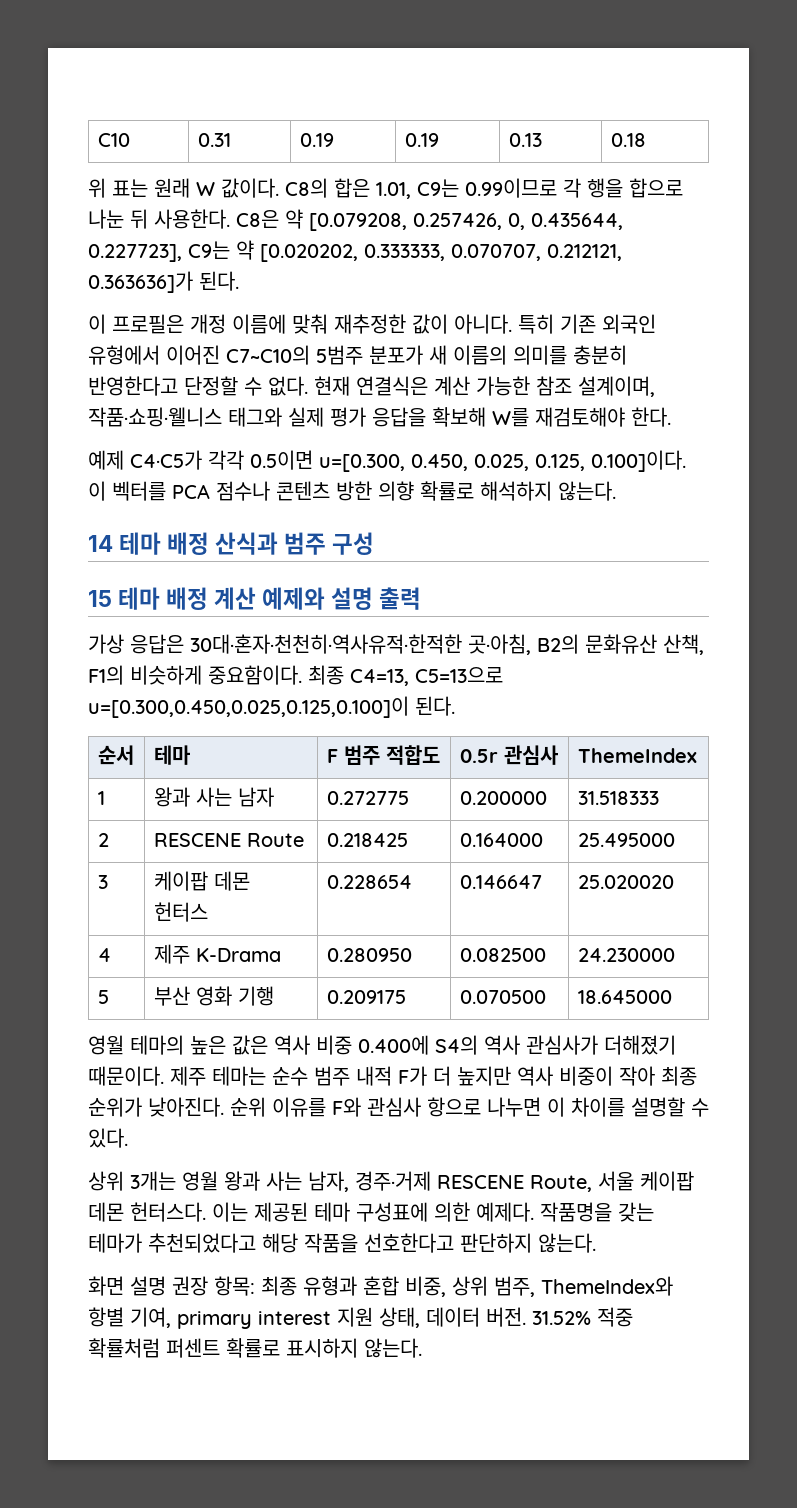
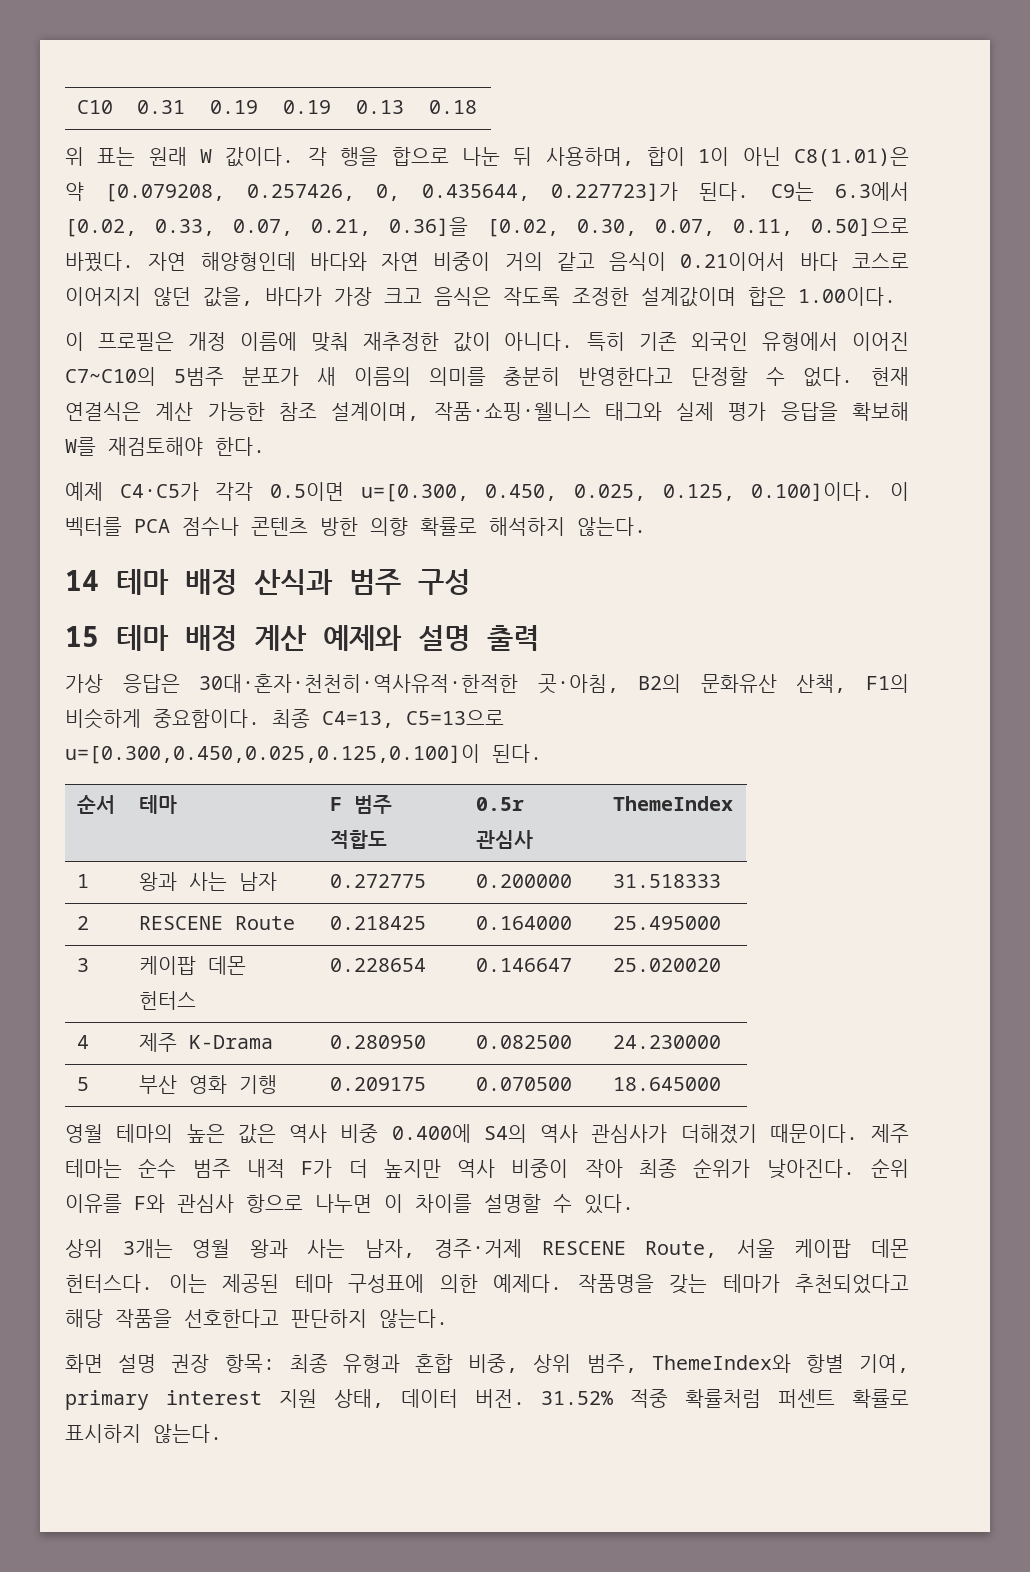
- C8의 합은 1.01, C9는 0.99이므로 각 행을 합으로 나눈 뒤 사용한다. C8은 약 [0.079208, 0.257426, 0, 0.435644, 0.227723], C9는 약 [0.020202, 0.333333, 0.070707, 0.212121, 0.363636]가 된다.
+ 각 행을 합으로 나눈 뒤 사용하며, 합이 1이 아닌 C8(1.01)은 약 [0.079208, 0.257426, 0, 0.435644, 0.227723]가 된다. C9는 6.3에서 [0.02, 0.33, 0.07, 0.21, 0.36]을 [0.02, 0.30, 0.07, 0.11, 0.50]으로 바꿨다. 자연 해양형인데 바다와 자연 비중이 거의 같고 음식이 0.21이어서 바다 코스로 이어지지 않던 값을, 바다가 가장 크고 음식은 작도록 조정한 설계값이며 합은 1.00이다.

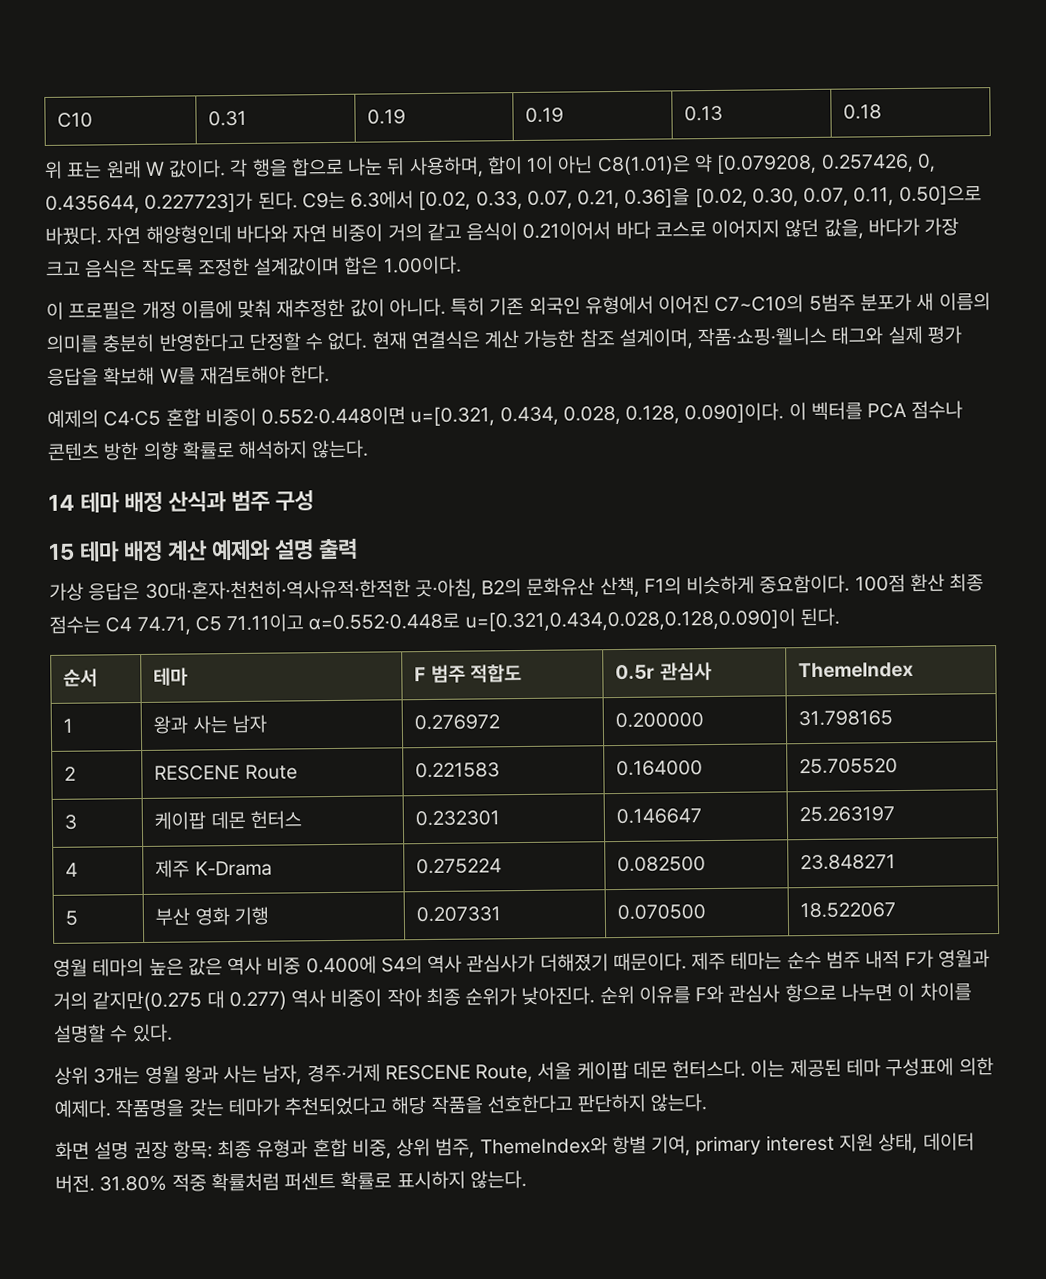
- 예제 C4·C5가 각각 0.5이면 u=[0.300, 0.450, 0.025, 0.125, 0.100]이다. 이 벡터를 PCA 점수나 콘텐츠 방한 의향 확률로 해석하지 않는다.
+ 예제의 C4·C5 혼합 비중이 0.552·0.448이면 u=[0.321, 0.434, 0.028, 0.128, 0.090]이다. 이 벡터를 PCA 점수나 콘텐츠 방한 의향 확률로 해석하지 않는다.
- 최종 C4=13, C5=13으로 u=[0.300,0.450,0.025,0.125,0.100]이 된다.
+ 100점 환산 최종 점수는 C4 74.71, C5 71.11이고 α=0.552·0.448로 u=[0.321,0.434,0.028,0.128,0.090]이 된다.
- 1 | 왕과 사는 남자 | 0.272775 | 0.200000 | 31.518333
+ 1 | 왕과 사는 남자 | 0.276972 | 0.200000 | 31.798165
- 2 | RESCENE Route | 0.218425 | 0.164000 | 25.495000
+ 2 | RESCENE Route | 0.221583 | 0.164000 | 25.705520
- 3 | 케이팝 데몬 헌터스 | 0.228654 | 0.146647 | 25.020020
+ 3 | 케이팝 데몬 헌터스 | 0.232301 | 0.146647 | 25.263197
- 4 | 제주 K-Drama | 0.280950 | 0.082500 | 24.230000
+ 4 | 제주 K-Drama | 0.275224 | 0.082500 | 23.848271
- 5 | 부산 영화 기행 | 0.209175 | 0.070500 | 18.645000
+ 5 | 부산 영화 기행 | 0.207331 | 0.070500 | 18.522067
- 제주 테마는 순수 범주 내적 F가 더 높지만 역사 비중이 작아 최종 순위가 낮아진다.
+ 제주 테마는 순수 범주 내적 F가 영월과 거의 같지만(0.275 대 0.277) 역사 비중이 작아 최종 순위가 낮아진다.
- 31.52% 적중 확률처럼 퍼센트 확률로 표시하지 않는다.
+ 31.80% 적중 확률처럼 퍼센트 확률로 표시하지 않는다.

